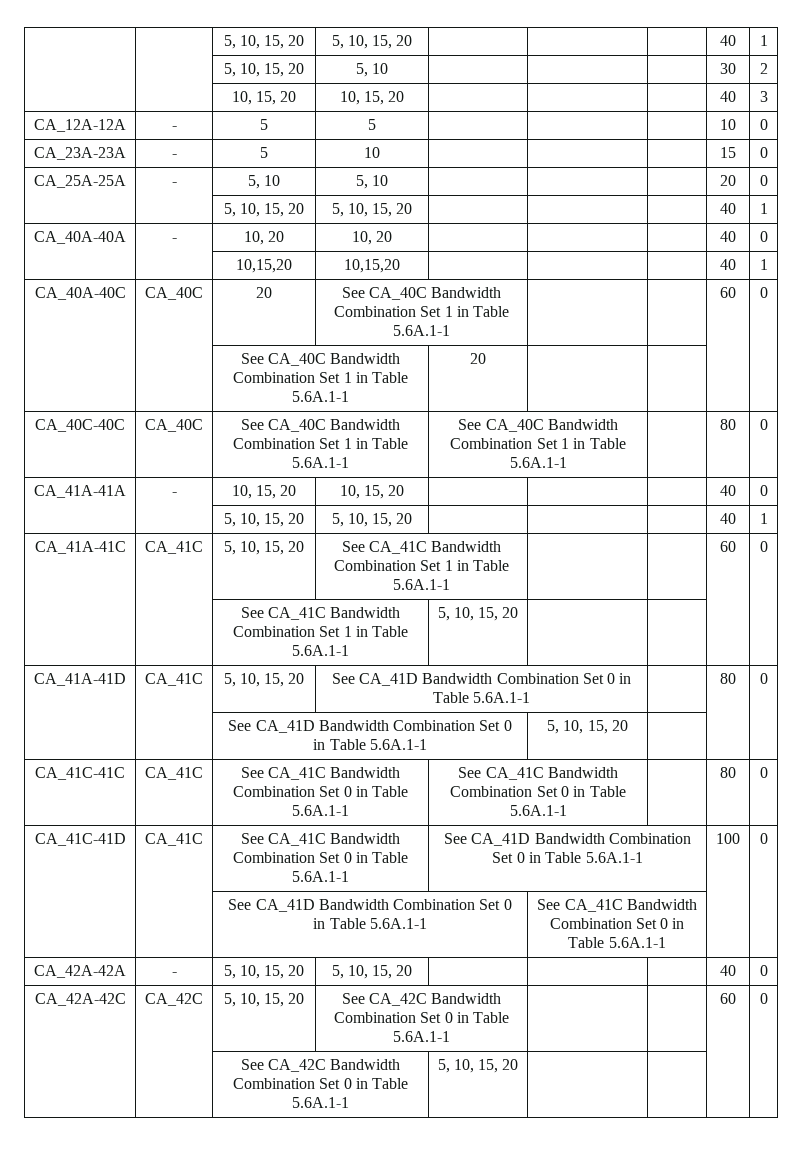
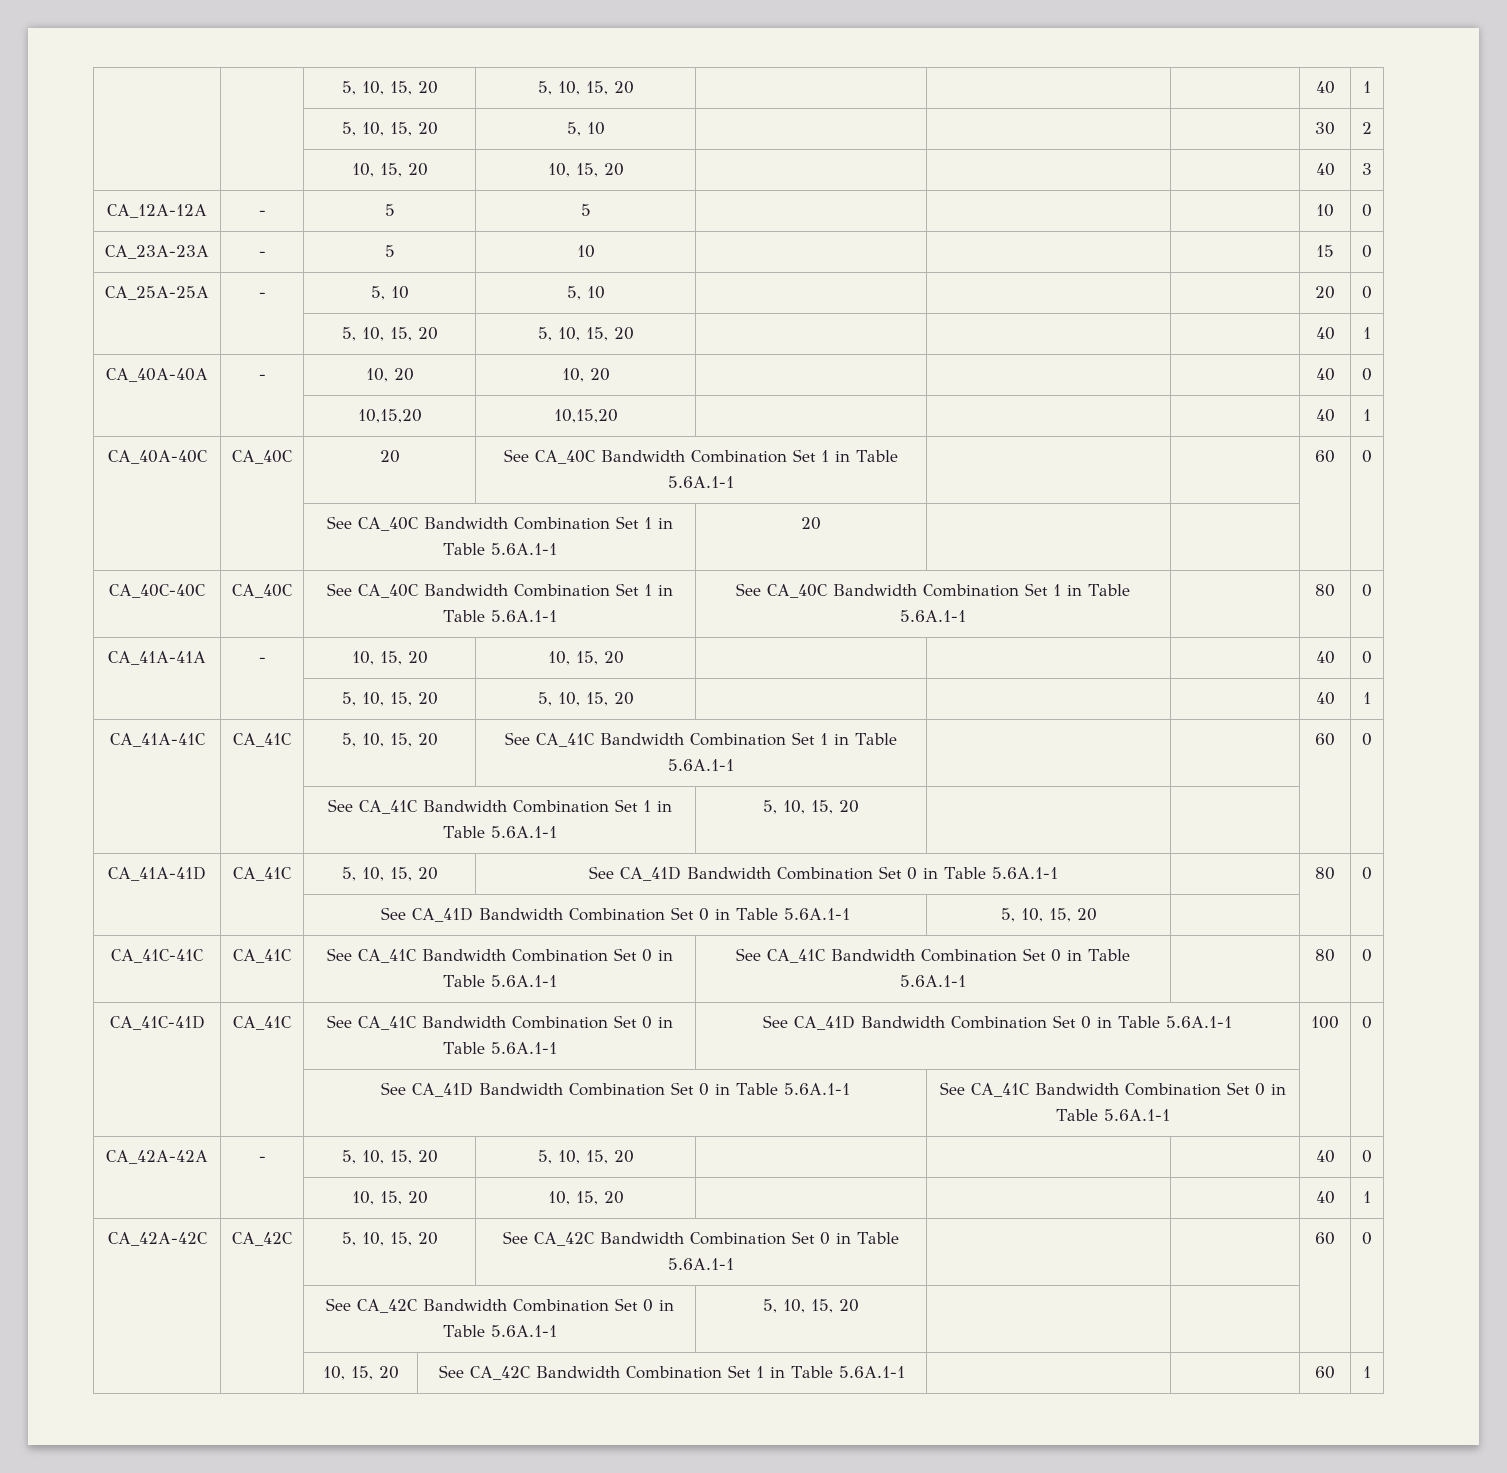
+ | | 10, 15, 20 | 10, 15, 20 | | | | 40 | 1
+ | | 10, 15, 20 | See CA_42C Bandwidth Combination Set 1 in Table 5.6A.1-1 | | | 60 | 1

